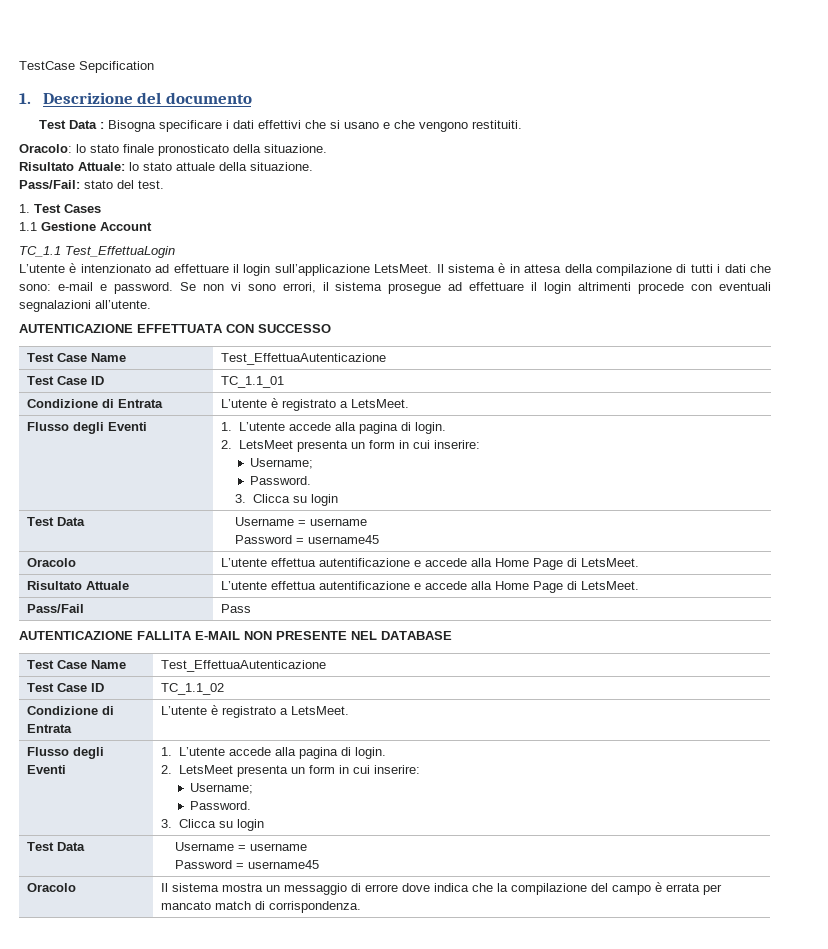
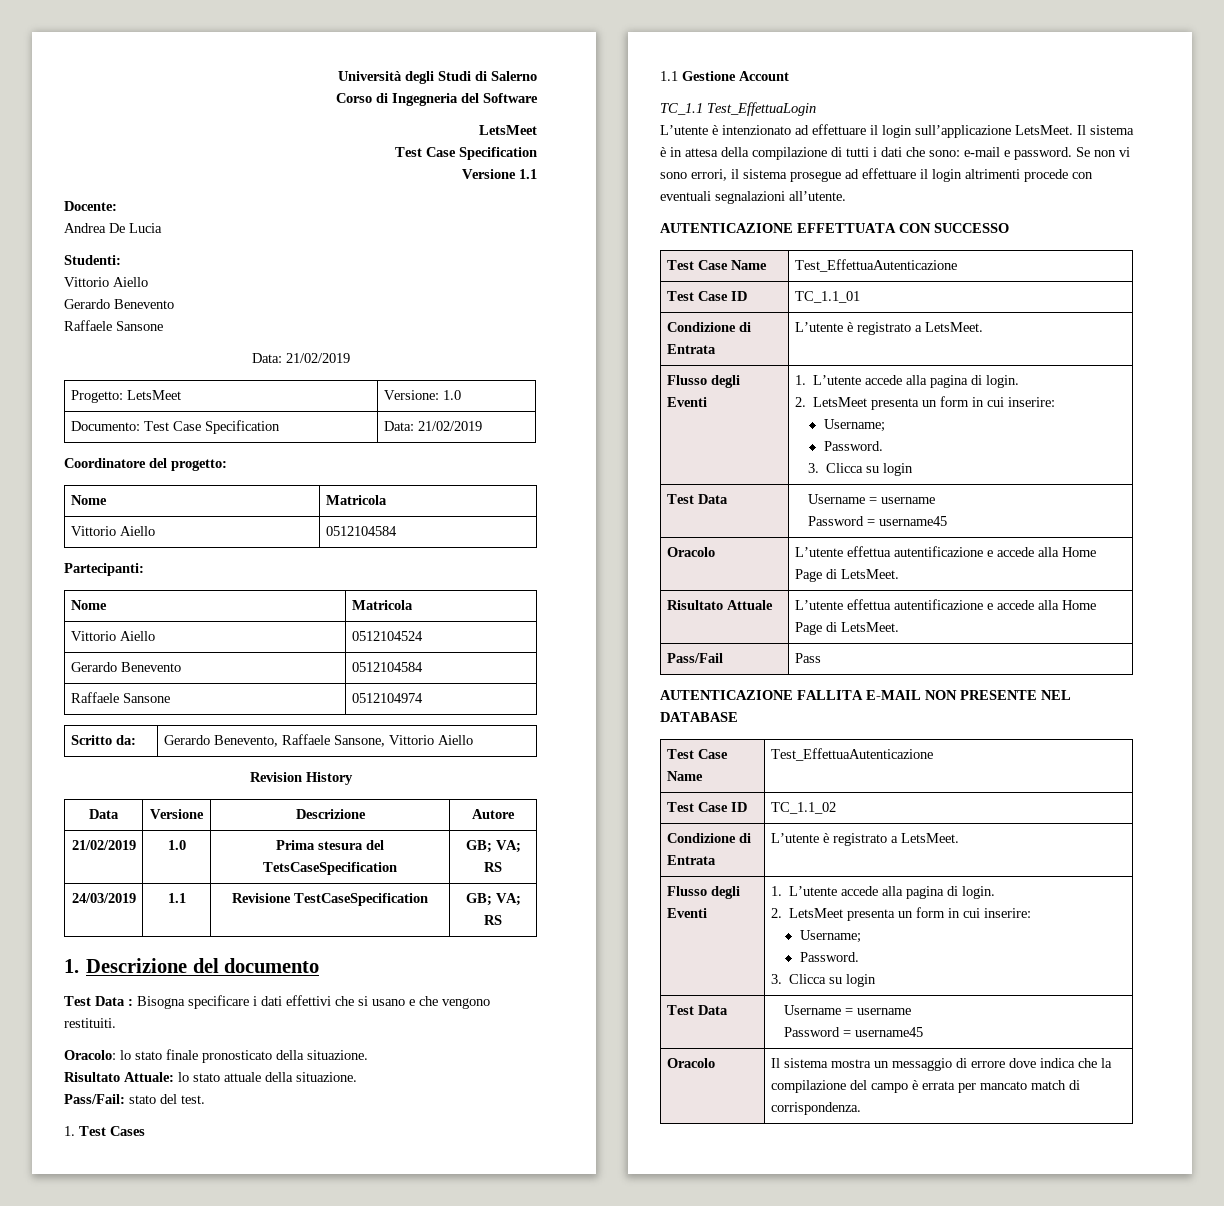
- TestCase Sepcification
+ Università degli Studi di Salerno
+ Corso di Ingegneria del Software
+ LetsMeet
+ Test Case Specification
+ Versione 1.1
+ Docente:
+ Andrea De Lucia
+ Studenti:
+ Vittorio Aiello
+ Gerardo Benevento
+ Raffaele Sansone
+ Data: 21/02/2019
+ Progetto: LetsMeet | Versione: 1.0
+ Documento: Test Case Specification | Data: 21/02/2019
+ Coordinatore del progetto:
+ Nome | Matricola
+ Vittorio Aiello | 0512104584
+ Partecipanti:
+ Nome | Matricola
+ Vittorio Aiello | 0512104524
+ Gerardo Benevento | 0512104584
+ Raffaele Sansone | 0512104974
+ Scritto da: | Gerardo Benevento, Raffaele Sansone, Vittorio Aiello
+ Revision History
+ Data | Versione | Descrizione | Autore
+ 21/02/2019 | 1.0 | Prima stesura del TetsCaseSpecification | GB; VA; RS
+ 24/03/2019 | 1.1 | Revisione TestCaseSpecification | GB; VA; RS

